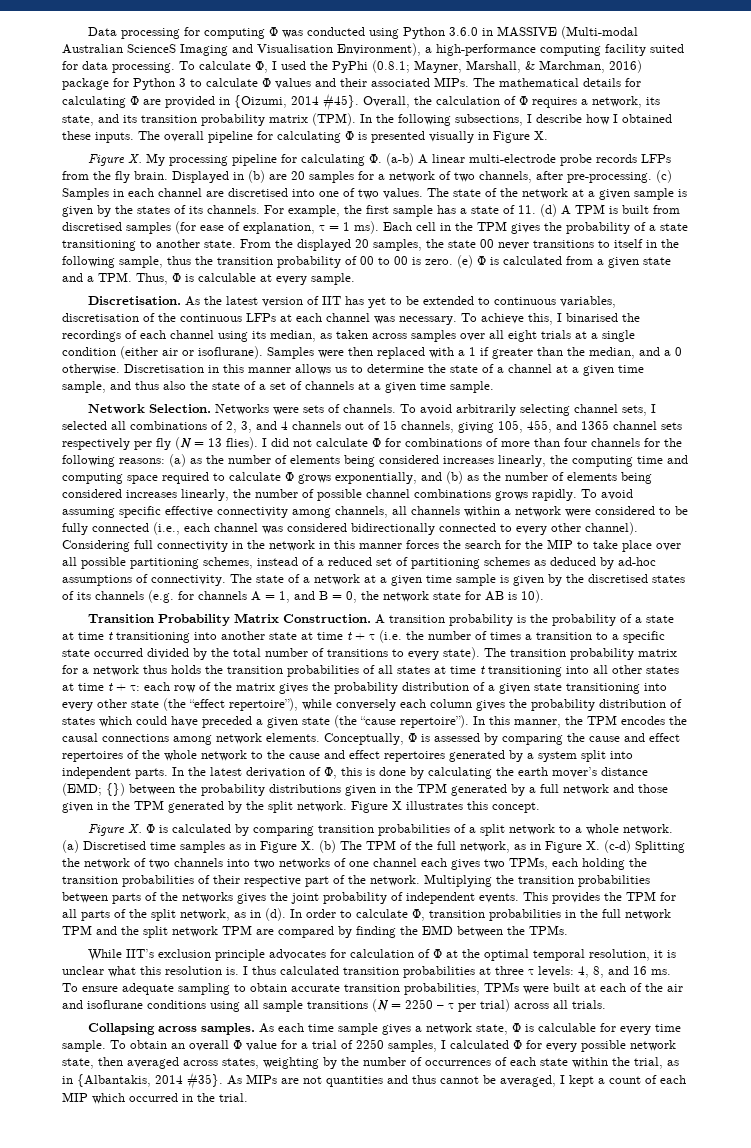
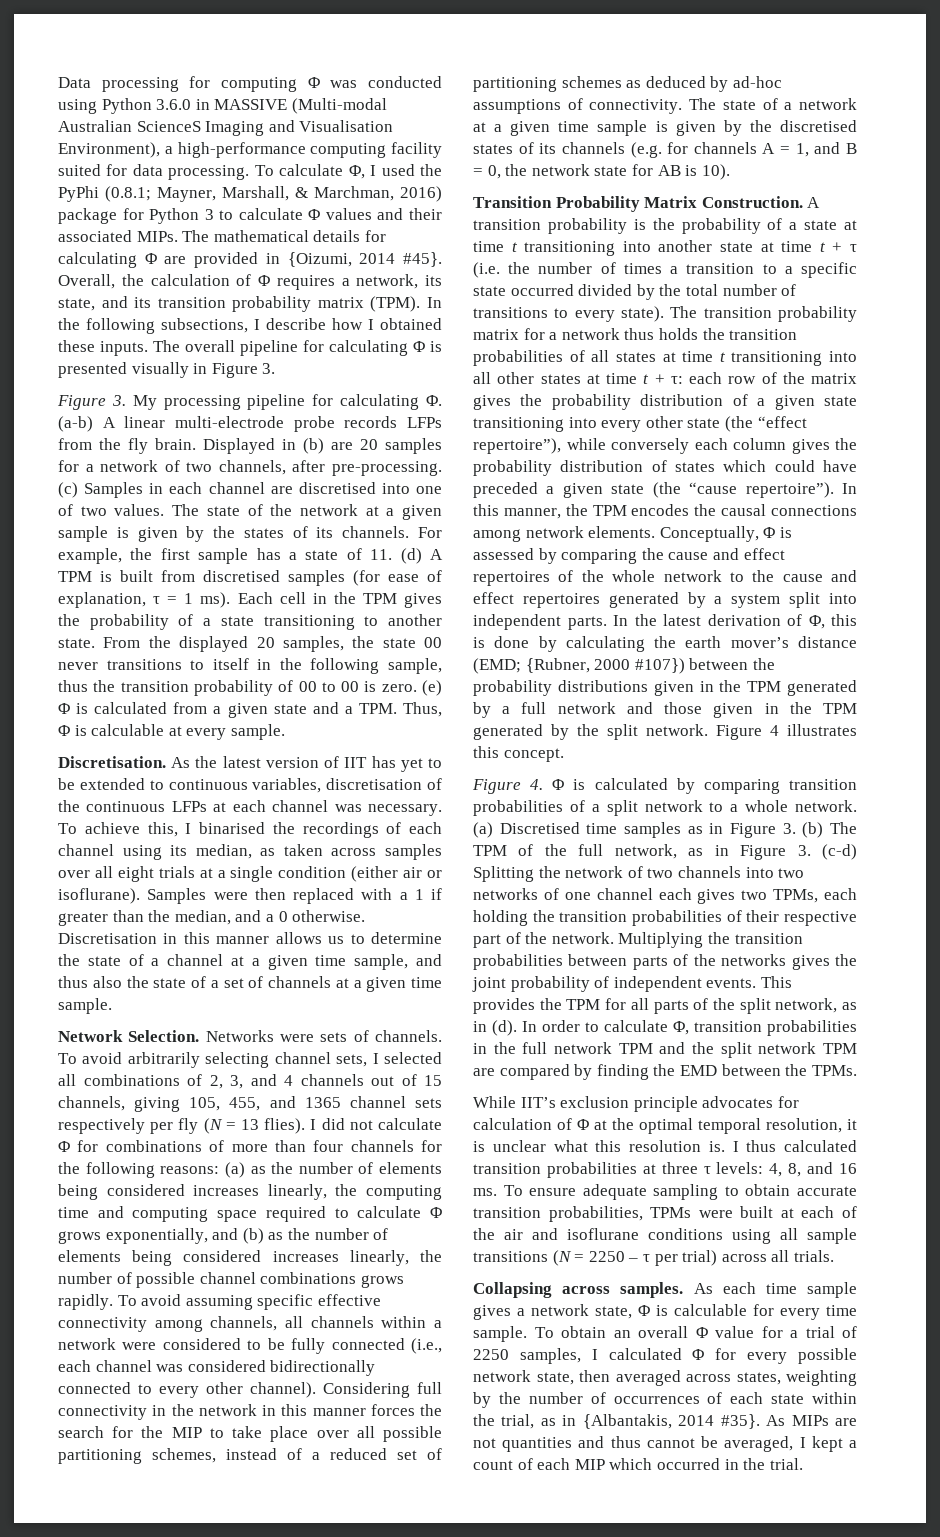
- The overall pipeline for calculating Φ is presented visually in Figure X.
- Figure X. My processing pipeline for calculating Φ. (a-b) A linear multi-electrode probe records LFPs from the fly brain.
+ The overall pipeline for calculating Φ is presented visually in Figure 3.
+ Figure 3. My processing pipeline for calculating Φ. (a-b) A linear multi-electrode probe records LFPs from the fly brain.
- In the latest derivation of Φ, this is done by calculating the earth mover’s distance (EMD; {}) between the probability distributions given in the TPM generated by a full network and those given in the TPM generated by the split network.
+ In the latest derivation of Φ, this is done by calculating the earth mover’s distance (EMD; {Rubner, 2000 #107}) between the probability distributions given in the TPM generated by a full network and those given in the TPM generated by the split network.
- Figure X illustrates this concept.
+ Figure 4 illustrates this concept.
- Figure X. Φ is calculated by comparing transition probabilities of a split network to a whole network.
+ Figure 4. Φ is calculated by comparing transition probabilities of a split network to a whole network.
- (a) Discretised time samples as in Figure X. (b) The TPM of the full network, as in Figure X. (c-d) Splitting the network of two channels into two networks of one channel each gives two TPMs, each holding the transition probabilities of their respective part of the network.
+ (a) Discretised time samples as in Figure 3. (b) The TPM of the full network, as in Figure 3. (c-d) Splitting the network of two channels into two networks of one channel each gives two TPMs, each holding the transition probabilities of their respective part of the network.

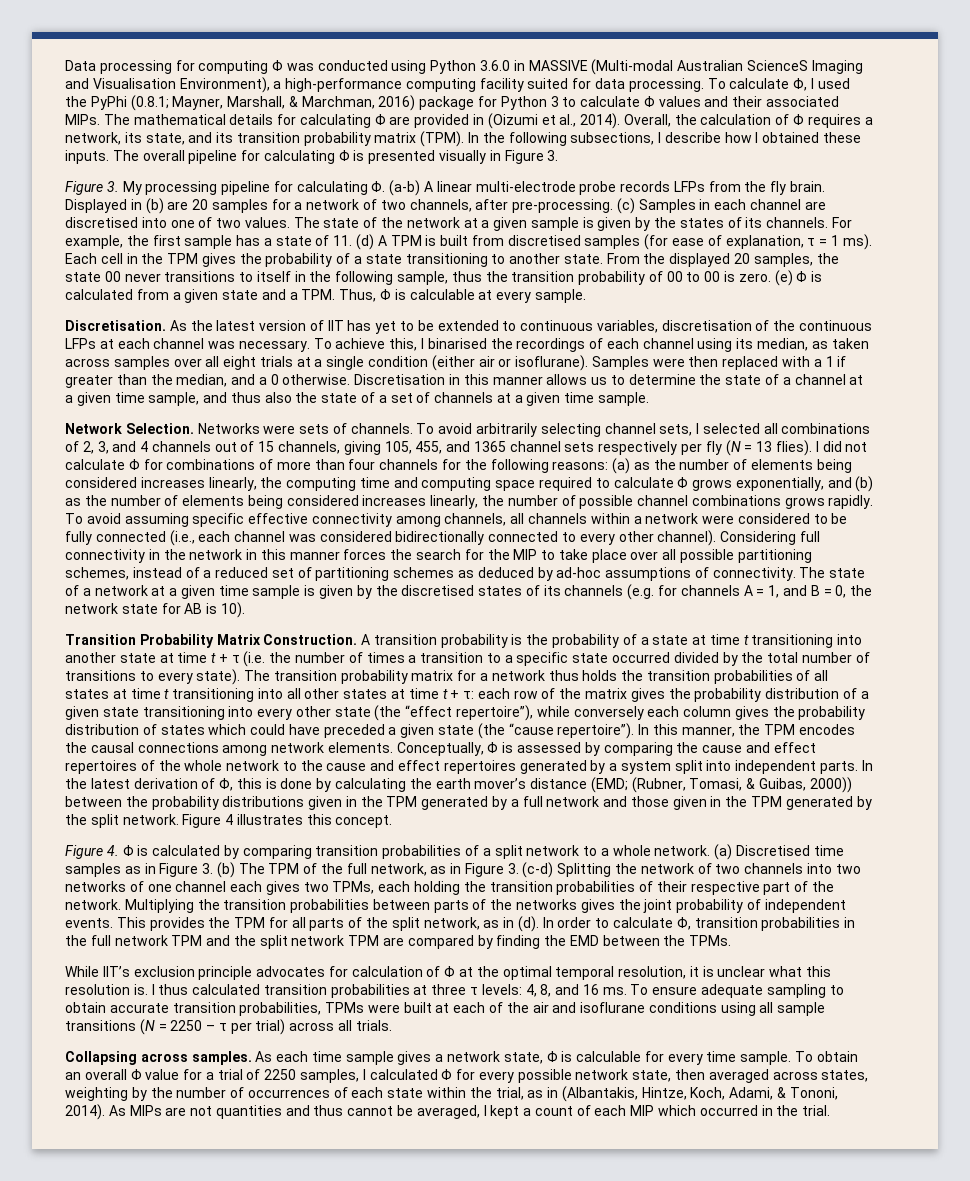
- The mathematical details for calculating Φ are provided in {Oizumi, 2014 #45}.
+ The mathematical details for calculating Φ are provided in (Oizumi et al., 2014).
- In the latest derivation of Φ, this is done by calculating the earth mover’s distance (EMD; {Rubner, 2000 #107}) between the probability distributions given in the TPM generated by a full network and those given in the TPM generated by the split network.
+ In the latest derivation of Φ, this is done by calculating the earth mover’s distance (EMD; (Rubner, Tomasi, & Guibas, 2000)) between the probability distributions given in the TPM generated by a full network and those given in the TPM generated by the split network.
- To obtain an overall Φ value for a trial of 2250 samples, I calculated Φ for every possible network state, then averaged across states, weighting by the number of occurrences of each state within the trial, as in {Albantakis, 2014 #35}.
+ To obtain an overall Φ value for a trial of 2250 samples, I calculated Φ for every possible network state, then averaged across states, weighting by the number of occurrences of each state within the trial, as in (Albantakis, Hintze, Koch, Adami, & Tononi, 2014).

